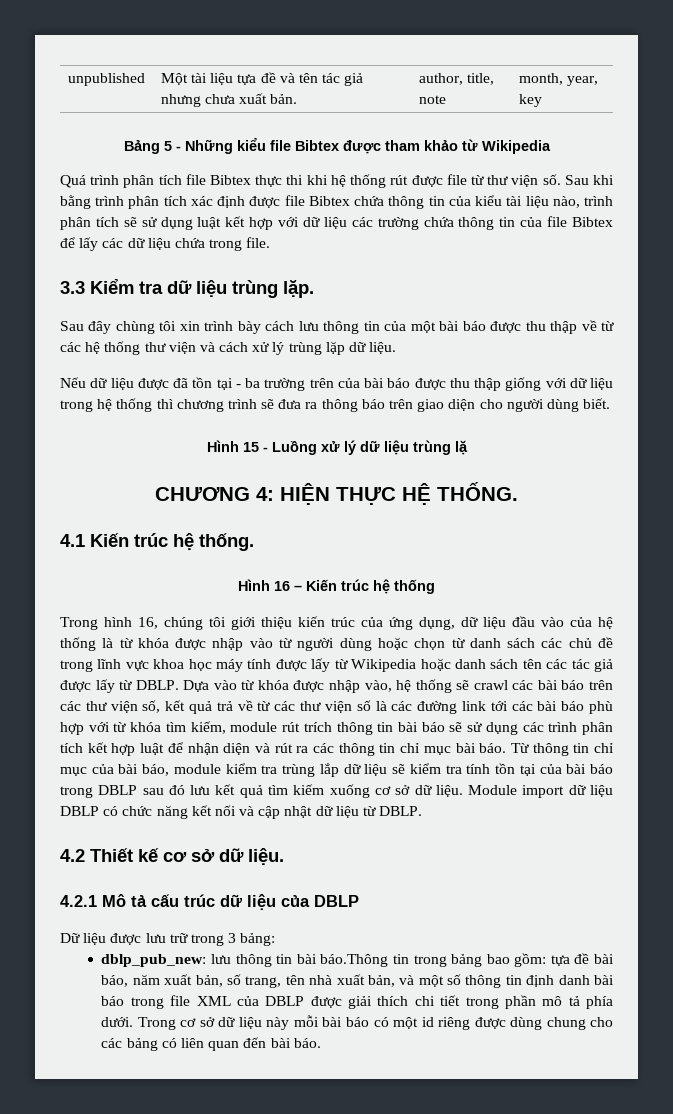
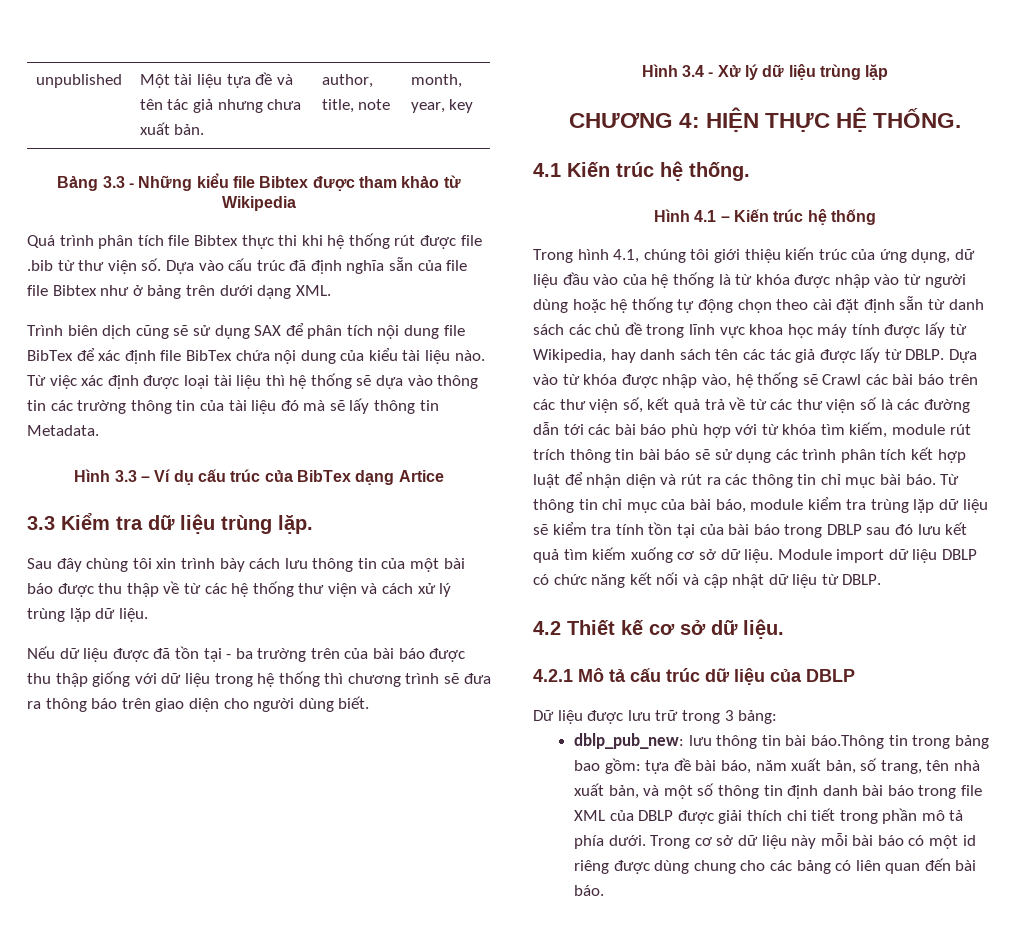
- Bảng 5 - Những kiểu file Bibtex được tham khảo từ Wikipedia
+ Bảng 3.3 - Những kiểu file Bibtex được tham khảo từ Wikipedia
- Quá trình phân tích file Bibtex thực thi khi hệ thống rút được file từ thư viện số.
+ Quá trình phân tích file Bibtex thực thi khi hệ thống rút được file .bib từ thư viện số.
- Sau khi bằng trình phân tích xác định được file Bibtex chứa thông tin của kiểu tài liệu nào, trình phân tích sẽ sử dụng luật kết hợp với dữ liệu các trường chứa thông tin của file Bibtex để lấy các dữ liệu chứa trong file.
+ Dựa vào cấu trúc đã định nghĩa sẵn của file file Bibtex như ở bảng trên dưới dạng XML.
+ Trình biên dịch cũng sẽ sử dụng SAX để phân tích nội dung file BibTex để xác định file BibTex chứa nội dung của kiểu tài liệu nào. Từ việc xác định được loại tài liệu thì hệ thống sẽ dựa vào thông tin các trường thông tin của tài liệu đó mà sẽ lấy thông tin Metadata.
+ Hình 3.3 – Ví dụ cấu trúc của BibTex dạng Artice
- Hình 15 - Luồng xử lý dữ liệu trùng lặ
+ Hình 3.4 - Xử lý dữ liệu trùng lặp
- Hình 16 – Kiến trúc hệ thống
+ Hình 4.1 – Kiến trúc hệ thống
- Trong hình 16, chúng tôi giới thiệu kiến trúc của ứng dụng, dữ liệu đầu vào của hệ thống là từ khóa được nhập vào từ người dùng hoặc chọn từ danh sách các chủ đề trong lĩnh vực khoa học máy tính được lấy từ Wikipedia hoặc danh sách tên các tác giả được lấy từ DBLP.
+ Trong hình 4.1, chúng tôi giới thiệu kiến trúc của ứng dụng, dữ liệu đầu vào của hệ thống là từ khóa được nhập vào từ người dùng hoặc hệ thống tự động chọn theo cài đặt định sẵn từ danh sách các chủ đề trong lĩnh vực khoa học máy tính được lấy từ Wikipedia, hay danh sách tên các tác giả được lấy từ DBLP.
- Dựa vào từ khóa được nhập vào, hệ thống sẽ crawl các bài báo trên các thư viện số, kết quả trả về từ các thư viện số là các đường link tới các bài báo phù hợp với từ khóa tìm kiếm, module rút trích thông tin bài báo sẽ sử dụng các trình phân tích kết hợp luật để nhận diện và rút ra các thông tin chỉ mục bài báo.
+ Dựa vào từ khóa được nhập vào, hệ thống sẽ Crawl các bài báo trên các thư viện số, kết quả trả về từ các thư viện số là các đường dẫn tới các bài báo phù hợp với từ khóa tìm kiếm, module rút trích thông tin bài báo sẽ sử dụng các trình phân tích kết hợp luật để nhận diện và rút ra các thông tin chỉ mục bài báo.
- Từ thông tin chỉ mục của bài báo, module kiểm tra trùng lắp dữ liệu sẽ kiểm tra tính tồn tại của bài báo trong DBLP sau đó lưu kết quả tìm kiếm xuống cơ sở dữ liệu.
+ Từ thông tin chỉ mục của bài báo, module kiểm tra trùng lặp dữ liệu sẽ kiểm tra tính tồn tại của bài báo trong DBLP sau đó lưu kết quả tìm kiếm xuống cơ sở dữ liệu.

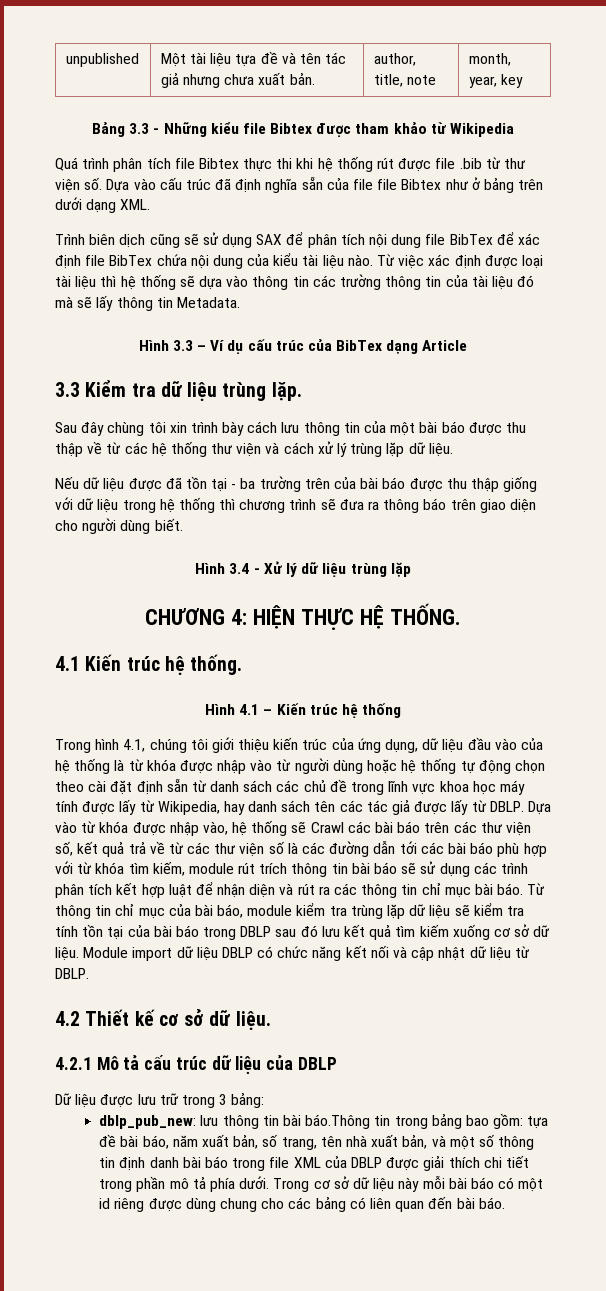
- Hình 3.3 – Ví dụ cấu trúc của BibTex dạng Artice
+ Hình 3.3 – Ví dụ cấu trúc của BibTex dạng Article

